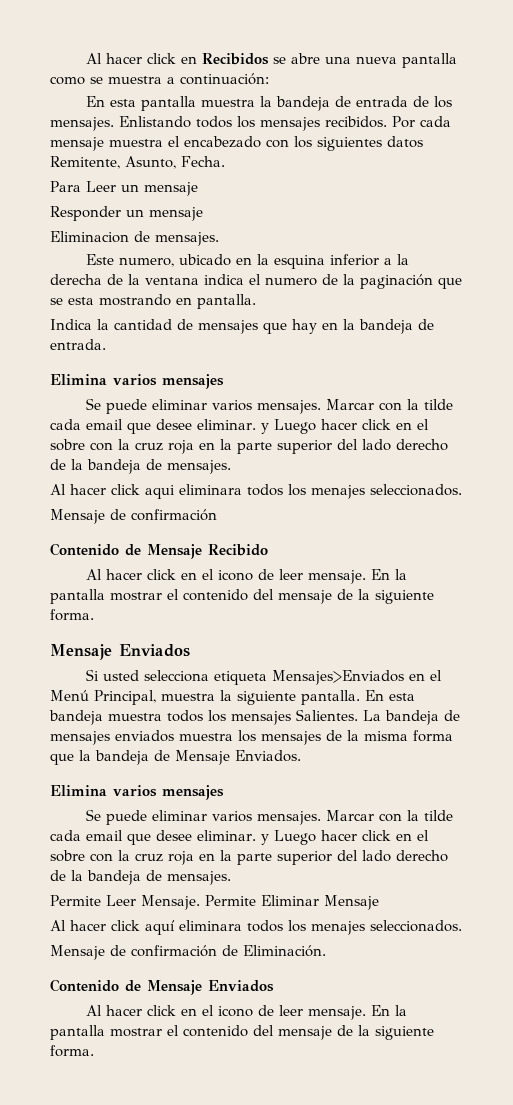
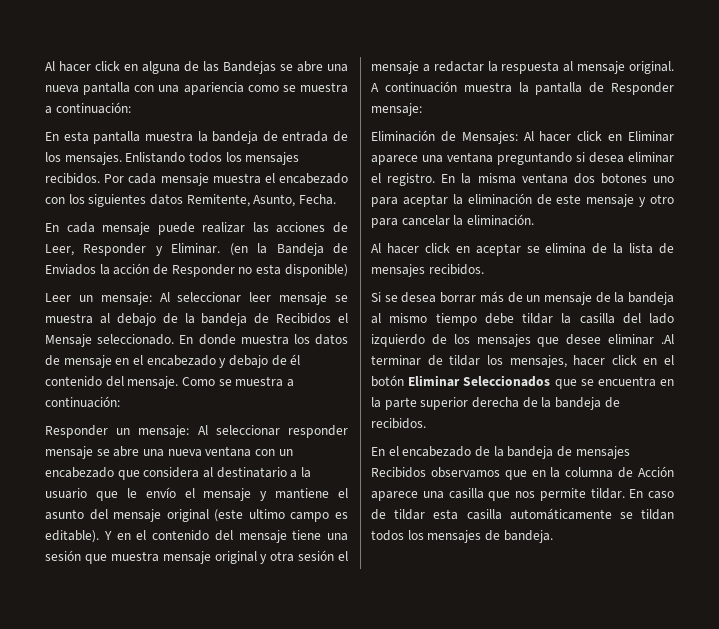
- Al hacer click en Recibidos se abre una nueva pantalla como se muestra a continuación:
+ Al hacer click en alguna de las Bandejas se abre una nueva pantalla con una apariencia como se muestra a continuación:
- Para Leer un mensaje
- Responder un mensaje
- Eliminacion de mensajes.
- Este numero, ubicado en la esquina inferior a la derecha de la ventana indica el numero de la paginación que se esta mostrando en pantalla.
- Indica la cantidad de mensajes que hay en la bandeja de entrada.
- Elimina varios mensajes
- Se puede eliminar varios mensajes. Marcar con la tilde cada email que desee eliminar. y Luego hacer click en el sobre con la cruz roja en la parte superior del lado derecho de la bandeja de mensajes.
- Al hacer click aqui eliminara todos los menajes seleccionados.
- Mensaje de confirmación
- Contenido de Mensaje Recibido
- Al hacer click en el icono de leer mensaje. En la pantalla mostrar el contenido del mensaje de la siguiente forma.
- Mensaje Enviados
- Si usted selecciona etiqueta Mensajes>Enviados en el Menú Principal, muestra la siguiente pantalla. En esta bandeja muestra todos los mensajes Salientes. La bandeja de mensajes enviados muestra los mensajes de la misma forma que la bandeja de Mensaje Enviados.
- Elimina varios mensajes
- Se puede eliminar varios mensajes. Marcar con la tilde cada email que desee eliminar. y Luego hacer click en el sobre con la cruz roja en la parte superior del lado derecho de la bandeja de mensajes.
- Permite Leer Mensaje. Permite Eliminar Mensaje
- Al hacer click aquí eliminara todos los menajes seleccionados.
- Mensaje de confirmación de Eliminación.
- Contenido de Mensaje Enviados
- Al hacer click en el icono de leer mensaje. En la pantalla mostrar el contenido del mensaje de la siguiente forma.
+ En cada mensaje puede realizar las acciones de Leer, Responder y Eliminar. (en la Bandeja de Enviados la acción de Responder no esta disponible)
+ Leer un mensaje: Al seleccionar leer mensaje se muestra al debajo de la bandeja de Recibidos el Mensaje seleccionado. En donde muestra los datos de mensaje en el encabezado y debajo de él contenido del mensaje. Como se muestra a continuación:
+ Responder un mensaje: Al seleccionar responder mensaje se abre una nueva ventana con un encabezado que considera al destinatario a la usuario que le envío el mensaje y mantiene el asunto del mensaje original (este ultimo campo es editable). Y en el contenido del mensaje tiene una sesión que muestra mensaje original y otra sesión el mensaje a redactar la respuesta al mensaje original. A continuación muestra la pantalla de Responder mensaje:
+ Eliminación de Mensajes: Al hacer click en Eliminar aparece una ventana preguntando si desea eliminar el registro. En la misma ventana dos botones uno para aceptar la eliminación de este mensaje y otro para cancelar la eliminación.
+ Al hacer click en aceptar se elimina de la lista de mensajes recibidos.
+ Si se desea borrar más de un mensaje de la bandeja al mismo tiempo debe tildar la casilla del lado izquierdo de los mensajes que desee eliminar .Al terminar de tildar los mensajes, hacer click en el botón Eliminar Seleccionados que se encuentra en la parte superior derecha de la bandeja de recibidos.
+ En el encabezado de la bandeja de mensajes Recibidos observamos que en la columna de Acción aparece una casilla que nos permite tildar. En caso de tildar esta casilla automáticamente se tildan todos los mensajes de bandeja.

